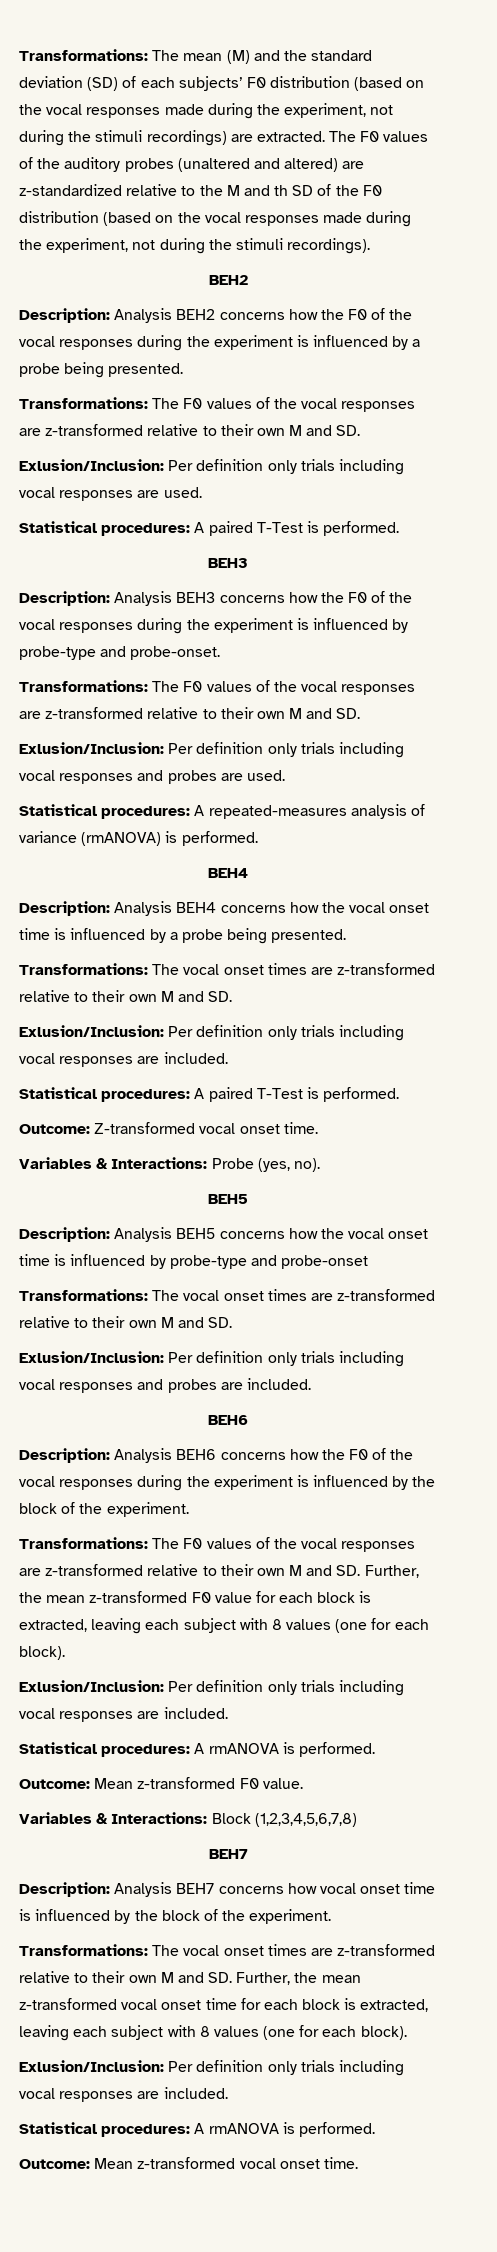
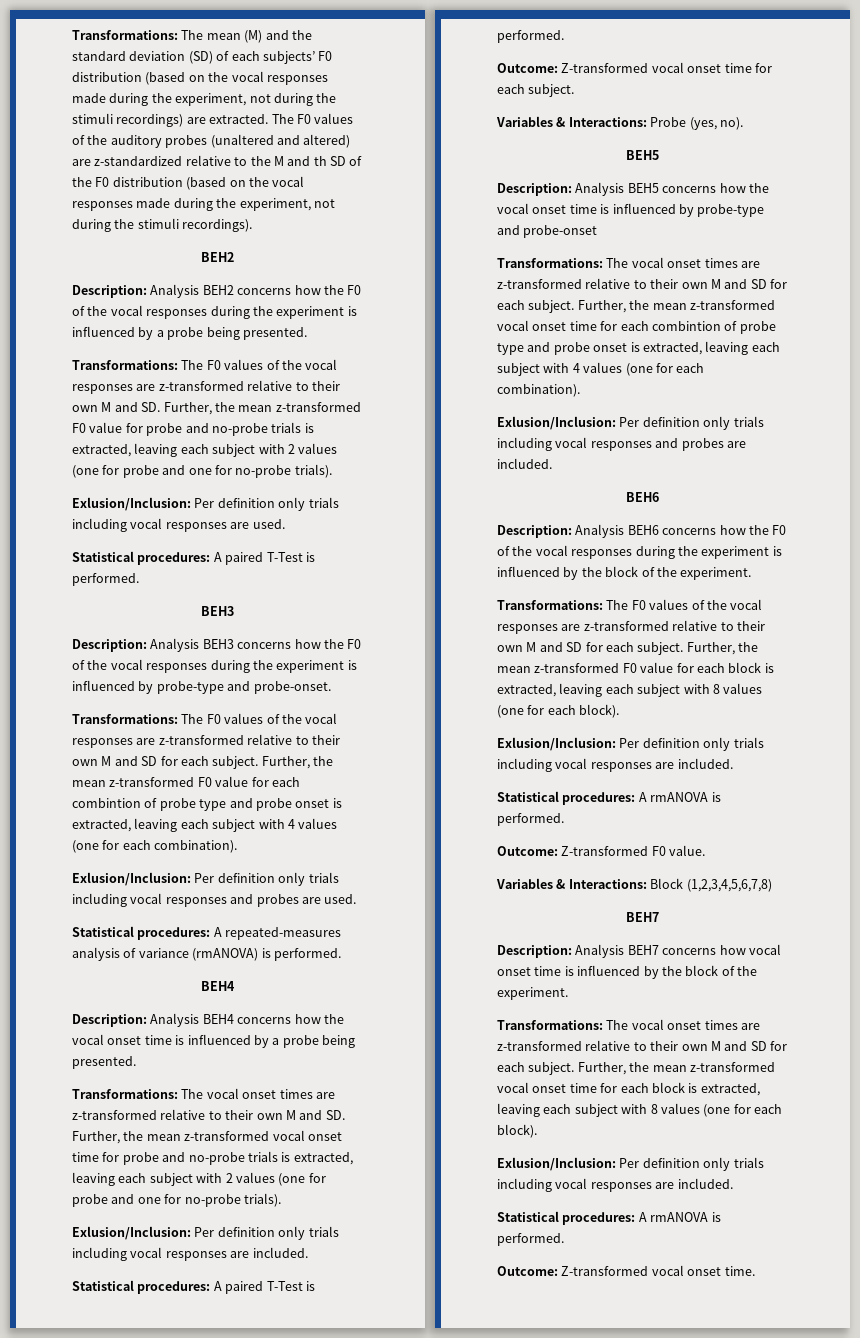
  Description: Analysis BEH2 concerns how the F0 of the vocal responses during the experiment is influenced by a probe being presented.
- Transformations: The F0 values of the vocal responses are z-transformed relative to their own M and SD.
+ Transformations: The F0 values of the vocal responses are z-transformed relative to their own M and SD. Further, the mean z-transformed F0 value for probe and no-probe trials is extracted, leaving each subject with 2 values (one for probe and one for no-probe trials).
  Description: Analysis BEH3 concerns how the F0 of the vocal responses during the experiment is influenced by probe-type and probe-onset.
- Transformations: The F0 values of the vocal responses are z-transformed relative to their own M and SD.
+ Transformations: The F0 values of the vocal responses are z-transformed relative to their own M and SD for each subject. Further, the mean z-transformed F0 value for each combintion of probe type and probe onset is extracted, leaving each subject with 4 values (one for each combination).
  Description: Analysis BEH4 concerns how the vocal onset time is influenced by a probe being presented.
- Transformations: The vocal onset times are z-transformed relative to their own M and SD.
+ Transformations: The vocal onset times are z-transformed relative to their own M and SD. Further, the mean z-transformed vocal onset time for probe and no-probe trials is extracted, leaving each subject with 2 values (one for probe and one for no-probe trials).
- Outcome: Z-transformed vocal onset time.
+ Outcome: Z-transformed vocal onset time for each subject.
  Description: Analysis BEH5 concerns how the vocal onset time is influenced by probe-type and probe-onset
- Transformations: The vocal onset times are z-transformed relative to their own M and SD.
+ Transformations: The vocal onset times are z-transformed relative to their own M and SD for each subject. Further, the mean z-transformed vocal onset time for each combintion of probe type and probe onset is extracted, leaving each subject with 4 values (one for each combination).
- Transformations: The F0 values of the vocal responses are z-transformed relative to their own M and SD. Further, the mean z-transformed F0 value for each block is extracted, leaving each subject with 8 values (one for each block).
+ Transformations: The F0 values of the vocal responses are z-transformed relative to their own M and SD for each subject. Further, the mean z-transformed F0 value for each block is extracted, leaving each subject with 8 values (one for each block).
- Outcome: Mean z-transformed F0 value.
+ Outcome: Z-transformed F0 value.
- Transformations: The vocal onset times are z-transformed relative to their own M and SD. Further, the mean z-transformed vocal onset time for each block is extracted, leaving each subject with 8 values (one for each block).
+ Transformations: The vocal onset times are z-transformed relative to their own M and SD for each subject. Further, the mean z-transformed vocal onset time for each block is extracted, leaving each subject with 8 values (one for each block).
- Outcome: Mean z-transformed vocal onset time.
+ Outcome: Z-transformed vocal onset time.

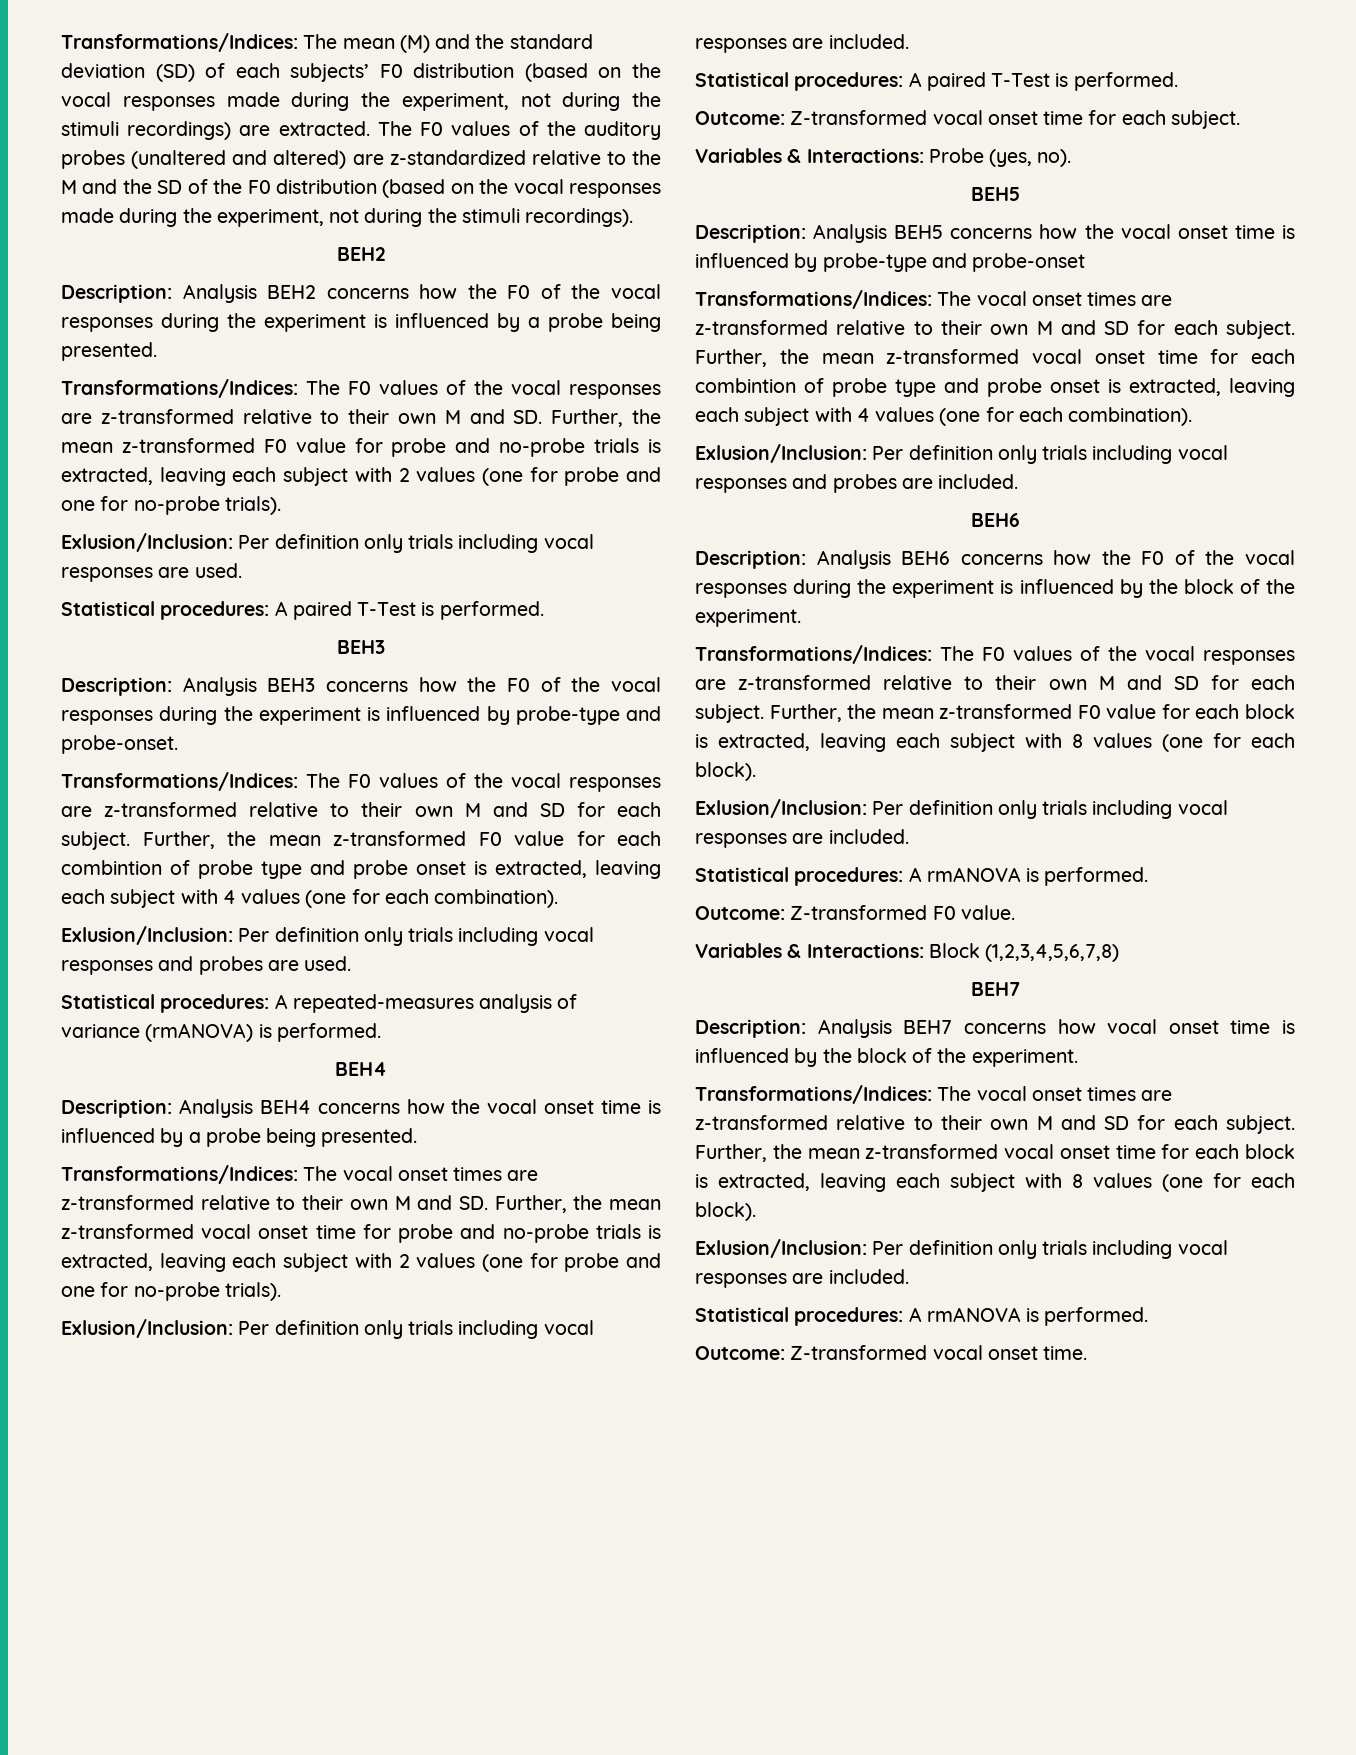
- Transformations: The mean (M) and the standard deviation (SD) of each subjects’ F0 distribution (based on the vocal responses made during the experiment, not during the stimuli recordings) are extracted.
+ Transformations/Indices: The mean (M) and the standard deviation (SD) of each subjects’ F0 distribution (based on the vocal responses made during the experiment, not during the stimuli recordings) are extracted.
- The F0 values of the auditory probes (unaltered and altered) are z-standardized relative to the M and th SD of the F0 distribution (based on the vocal responses made during the experiment, not during the stimuli recordings).
+ The F0 values of the auditory probes (unaltered and altered) are z-standardized relative to the M and the SD of the F0 distribution (based on the vocal responses made during the experiment, not during the stimuli recordings).
- Transformations: The F0 values of the vocal responses are z-transformed relative to their own M and SD. Further, the mean z-transformed F0 value for probe and no-probe trials is extracted, leaving each subject with 2 values (one for probe and one for no-probe trials).
+ Transformations/Indices: The F0 values of the vocal responses are z-transformed relative to their own M and SD. Further, the mean z-transformed F0 value for probe and no-probe trials is extracted, leaving each subject with 2 values (one for probe and one for no-probe trials).
  Description: Analysis BEH3 concerns how the F0 of the vocal responses during the experiment is influenced by probe-type and probe-onset.
- Transformations: The F0 values of the vocal responses are z-transformed relative to their own M and SD for each subject.
+ Transformations/Indices: The F0 values of the vocal responses are z-transformed relative to their own M and SD for each subject.
- Transformations: The vocal onset times are z-transformed relative to their own M and SD. Further, the mean z-transformed vocal onset time for probe and no-probe trials is extracted, leaving each subject with 2 values (one for probe and one for no-probe trials).
+ Transformations/Indices: The vocal onset times are z-transformed relative to their own M and SD. Further, the mean z-transformed vocal onset time for probe and no-probe trials is extracted, leaving each subject with 2 values (one for probe and one for no-probe trials).
  Description: Analysis BEH5 concerns how the vocal onset time is influenced by probe-type and probe-onset
- Transformations: The vocal onset times are z-transformed relative to their own M and SD for each subject.
+ Transformations/Indices: The vocal onset times are z-transformed relative to their own M and SD for each subject.
  Description: Analysis BEH6 concerns how the F0 of the vocal responses during the experiment is influenced by the block of the experiment.
- Transformations: The F0 values of the vocal responses are z-transformed relative to their own M and SD for each subject.
+ Transformations/Indices: The F0 values of the vocal responses are z-transformed relative to their own M and SD for each subject.
  Description: Analysis BEH7 concerns how vocal onset time is influenced by the block of the experiment.
- Transformations: The vocal onset times are z-transformed relative to their own M and SD for each subject.
+ Transformations/Indices: The vocal onset times are z-transformed relative to their own M and SD for each subject.

